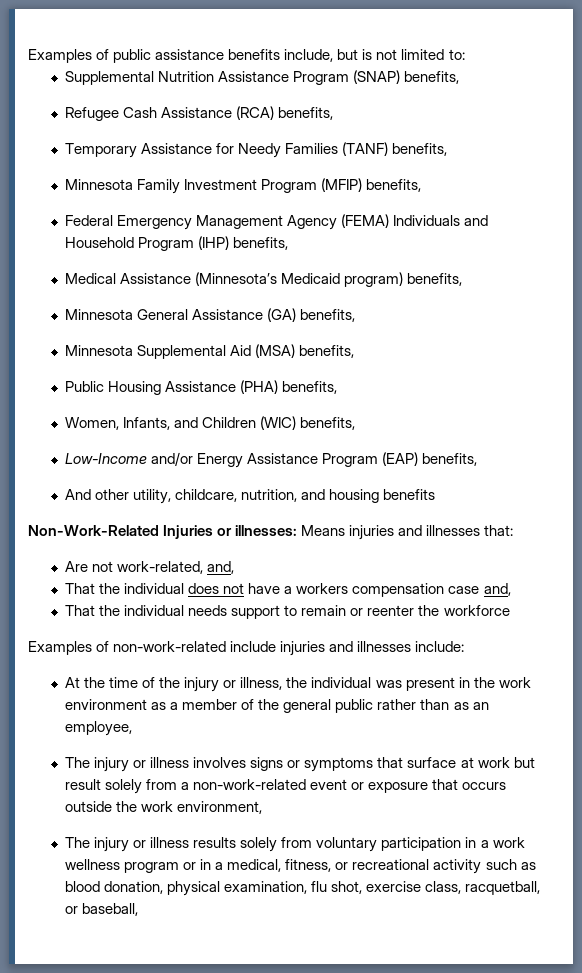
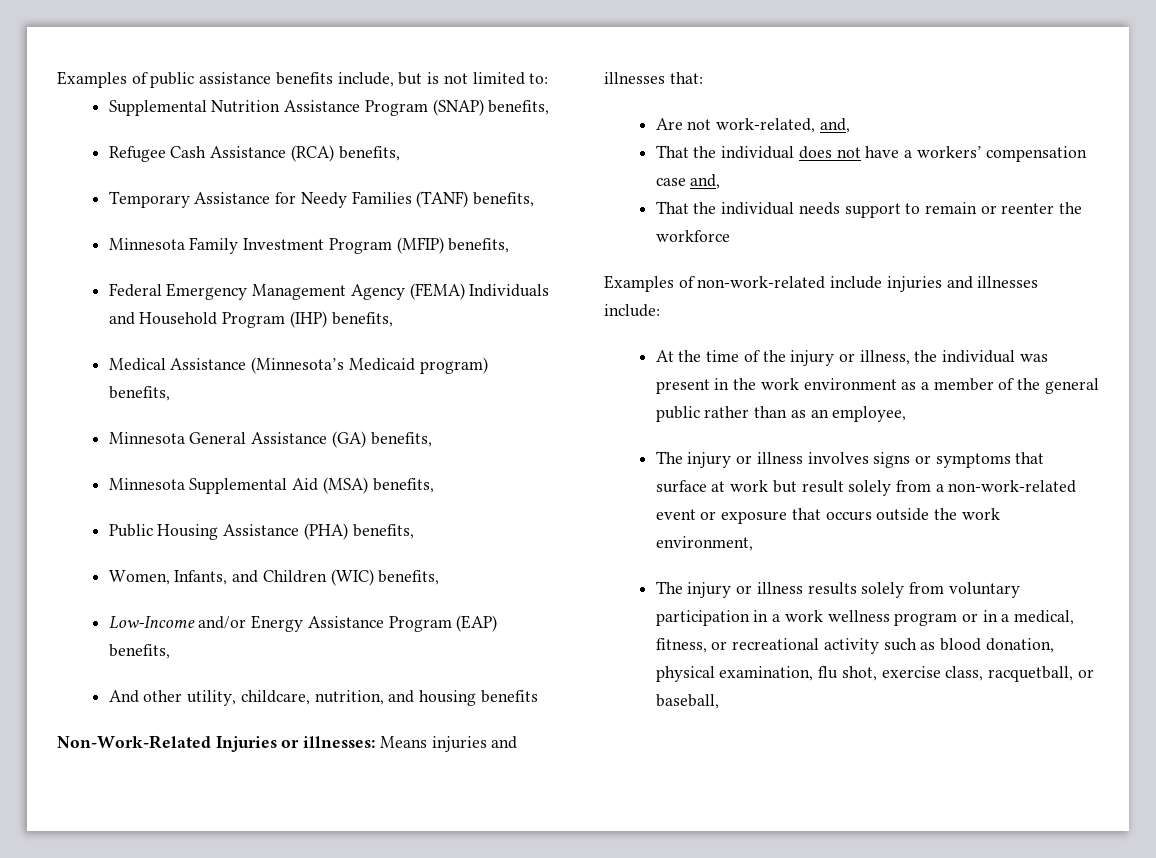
- That the individual does not have a workers compensation case and,
+ That the individual does not have a workers’ compensation case and,

